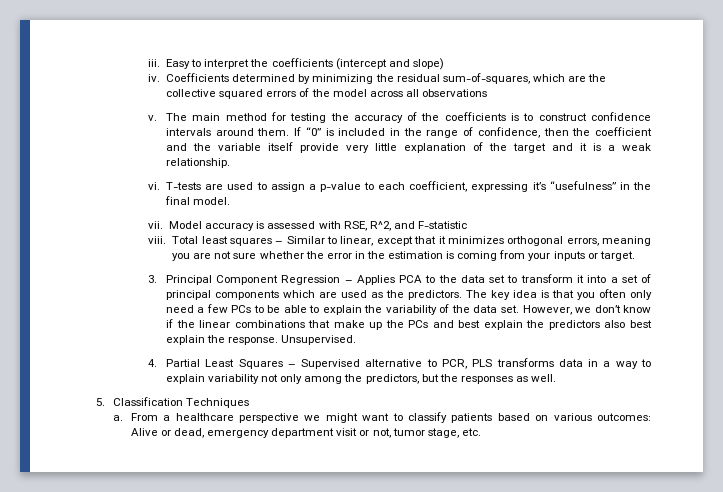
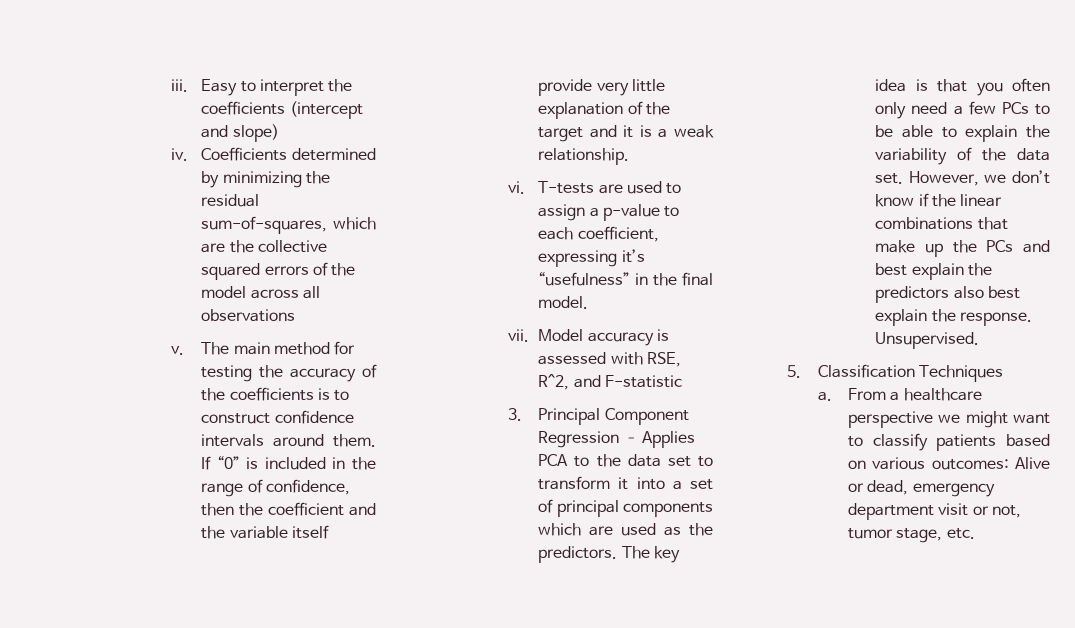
- viii. Total least squares – Similar to linear, except that it minimizes orthogonal errors, meaning you are not sure whether the error in the estimation is coming from your inputs or target.
- 4. Partial Least Squares – Supervised alternative to PCR, PLS transforms data in a way to explain variability not only among the predictors, but the responses as well.

